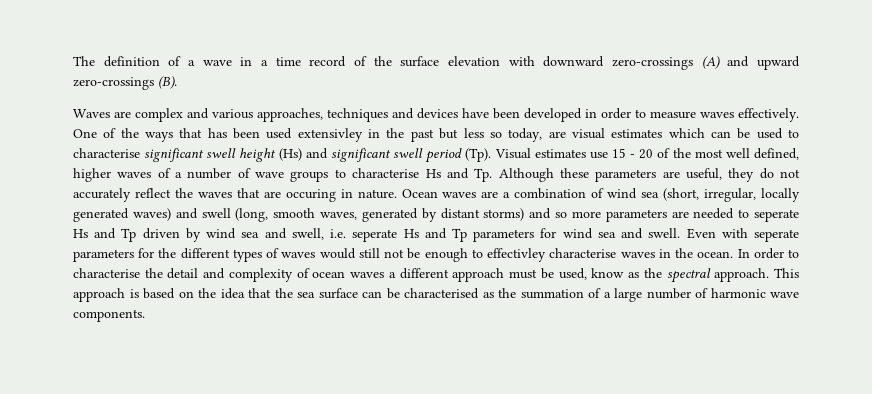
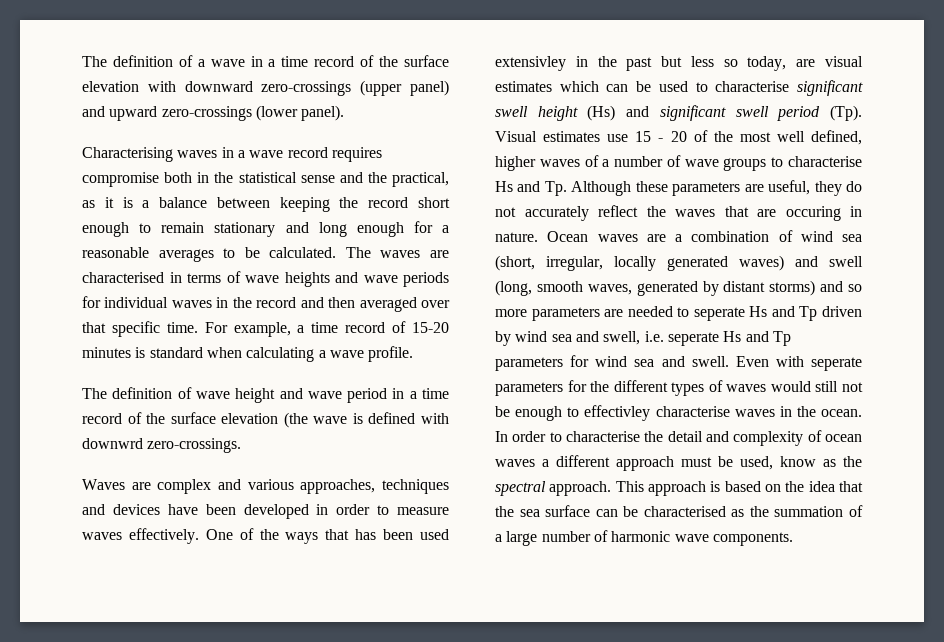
- The definition of a wave in a time record of the surface elevation with downward zero-crossings (A) and upward zero-crossings (B).
+ The definition of a wave in a time record of the surface elevation with downward zero-crossings (upper panel) and upward zero-crossings (lower panel).
+ Characterising waves in a wave record requires compromise both in the statistical sense and the practical, as it is a balance between keeping the record short enough to remain stationary and long enough for a reasonable averages to be calculated. The waves are characterised in terms of wave heights and wave periods for individual waves in the record and then averaged over that specific time. For example, a time record of 15-20 minutes is standard when calculating a wave profile.
+ The definition of wave height and wave period in a time record of the surface elevation (the wave is defined with downwrd zero-crossings.

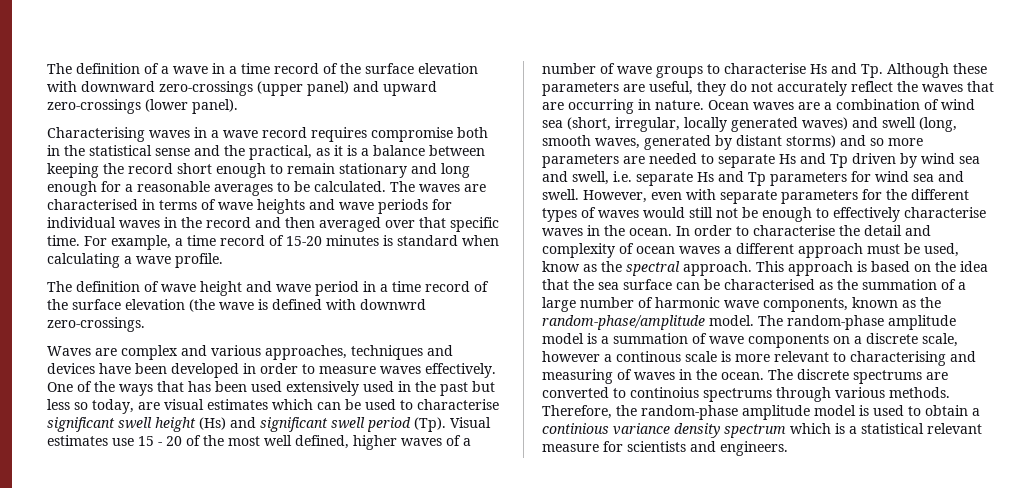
- One of the ways that has been used extensivley in the past but less so today, are visual estimates which can be used to characterise significant swell height (Hs) and significant swell period (Tp). Visual estimates use 15 - 20 of the most well defined, higher waves of a number of wave groups to characterise Hs and Tp. Although these parameters are useful, they do not accurately reflect the waves that are occuring in nature.
+ One of the ways that has been used extensively used in the past but less so today, are visual estimates which can be used to characterise significant swell height (Hs) and significant swell period (Tp). Visual estimates use 15 - 20 of the most well defined, higher waves of a number of wave groups to characterise Hs and Tp. Although these parameters are useful, they do not accurately reflect the waves that are occurring in nature.
- Ocean waves are a combination of wind sea (short, irregular, locally generated waves) and swell (long, smooth waves, generated by distant storms) and so more parameters are needed to seperate Hs and Tp driven by wind sea and swell, i.e. seperate Hs and Tp parameters for wind sea and swell.
+ Ocean waves are a combination of wind sea (short, irregular, locally generated waves) and swell (long, smooth waves, generated by distant storms) and so more parameters are needed to separate Hs and Tp driven by wind sea and swell, i.e. separate Hs and Tp parameters for wind sea and swell.
- Even with seperate parameters for the different types of waves would still not be enough to effectivley characterise waves in the ocean.
+ However, even with separate parameters for the different types of waves would still not be enough to effectively characterise waves in the ocean.
- This approach is based on the idea that the sea surface can be characterised as the summation of a large number of harmonic wave components.
+ This approach is based on the idea that the sea surface can be characterised as the summation of a large number of harmonic wave components, known as the random-phase/amplitude model. The random-phase amplitude model is a summation of wave components on a discrete scale, however a continous scale is more relevant to characterising and measuring of waves in the ocean. The discrete spectrums are converted to continoius spectrums through various methods. Therefore, the random-phase amplitude model is used to obtain a continious variance density spectrum which is a statistical relevant measure for scientists and engineers.

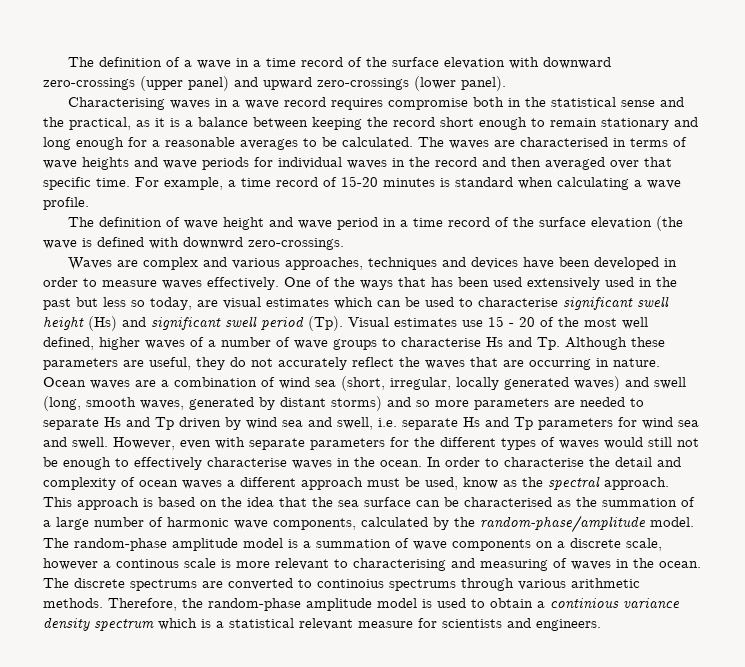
- This approach is based on the idea that the sea surface can be characterised as the summation of a large number of harmonic wave components, known as the random-phase/amplitude model.
+ This approach is based on the idea that the sea surface can be characterised as the summation of a large number of harmonic wave components, calculated by the random-phase/amplitude model.
- The discrete spectrums are converted to continoius spectrums through various methods.
+ The discrete spectrums are converted to continoius spectrums through various arithmetic methods.

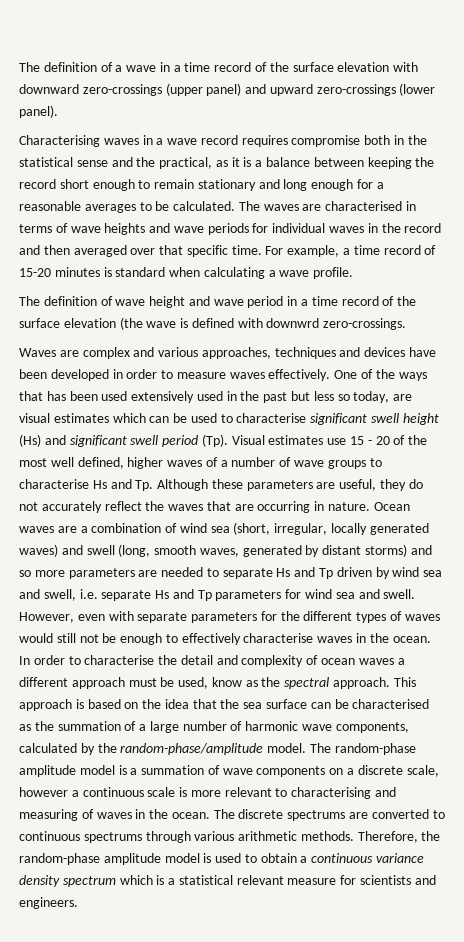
- The random-phase amplitude model is a summation of wave components on a discrete scale, however a continous scale is more relevant to characterising and measuring of waves in the ocean.
+ The random-phase amplitude model is a summation of wave components on a discrete scale, however a continuous scale is more relevant to characterising and measuring of waves in the ocean.
- The discrete spectrums are converted to continoius spectrums through various arithmetic methods.
+ The discrete spectrums are converted to continuous spectrums through various arithmetic methods.
- Therefore, the random-phase amplitude model is used to obtain a continious variance density spectrum which is a statistical relevant measure for scientists and engineers.
+ Therefore, the random-phase amplitude model is used to obtain a continuous variance density spectrum which is a statistical relevant measure for scientists and engineers.

